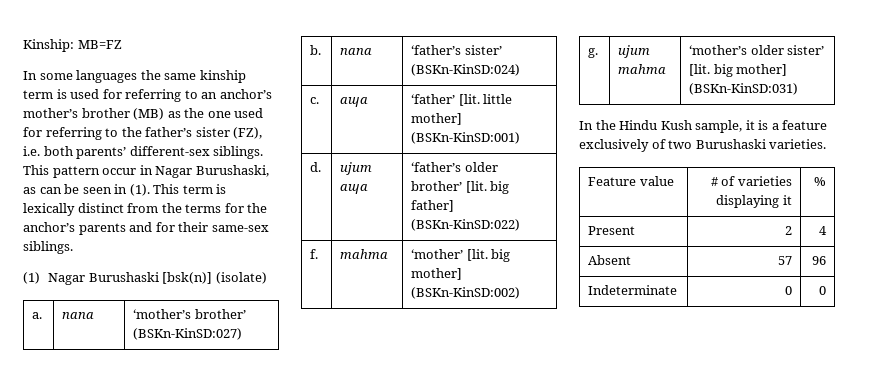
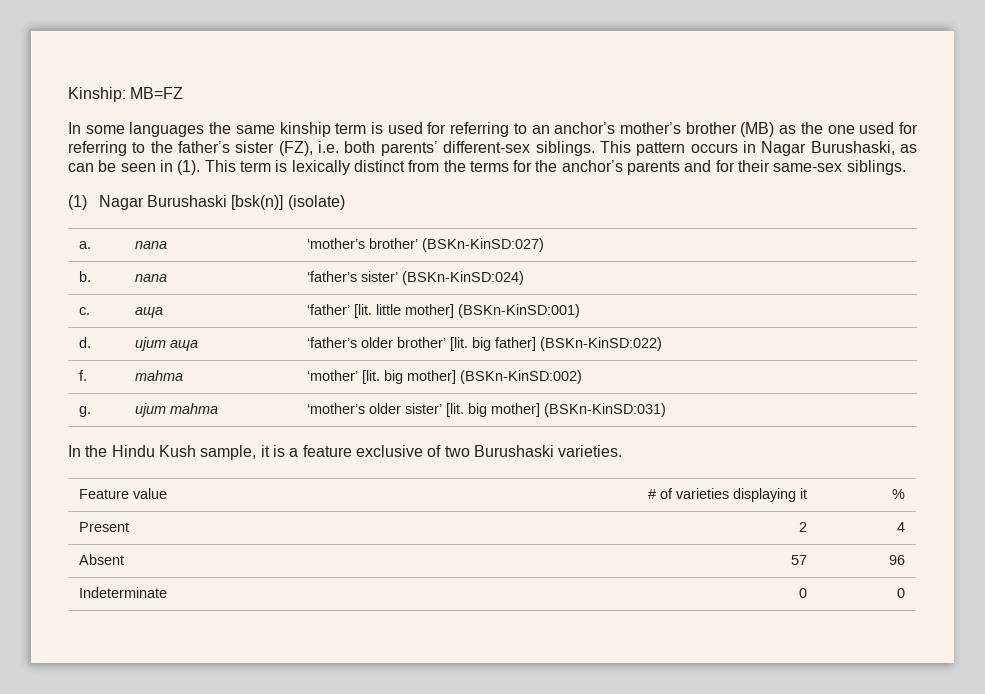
- This pattern occur in Nagar Burushaski, as can be seen in (1).
+ This pattern occurs in Nagar Burushaski, as can be seen in (1).
- In the Hindu Kush sample, it is a feature exclusively of two Burushaski varieties.
+ In the Hindu Kush sample, it is a feature exclusive of two Burushaski varieties.

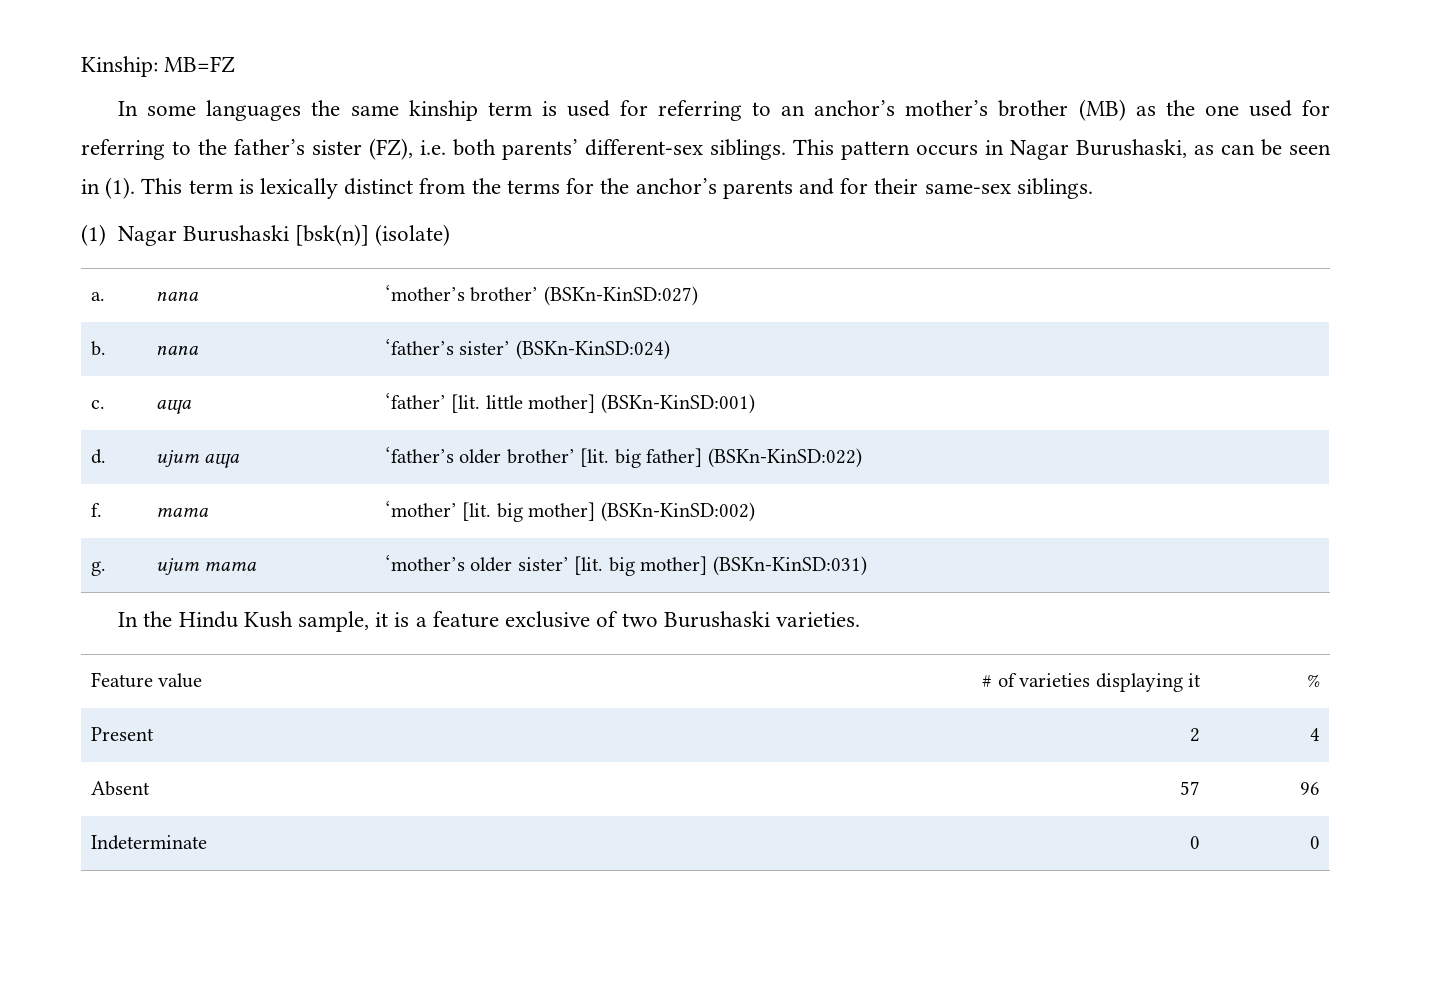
- f. | mahma | ‘mother’ [lit. big mother] (BSKn-KinSD:002)
+ f. | mama | ‘mother’ [lit. big mother] (BSKn-KinSD:002)
- g. | ujum mahma | ‘mother’s older sister’ [lit. big mother] (BSKn-KinSD:031)
+ g. | ujum mama | ‘mother’s older sister’ [lit. big mother] (BSKn-KinSD:031)

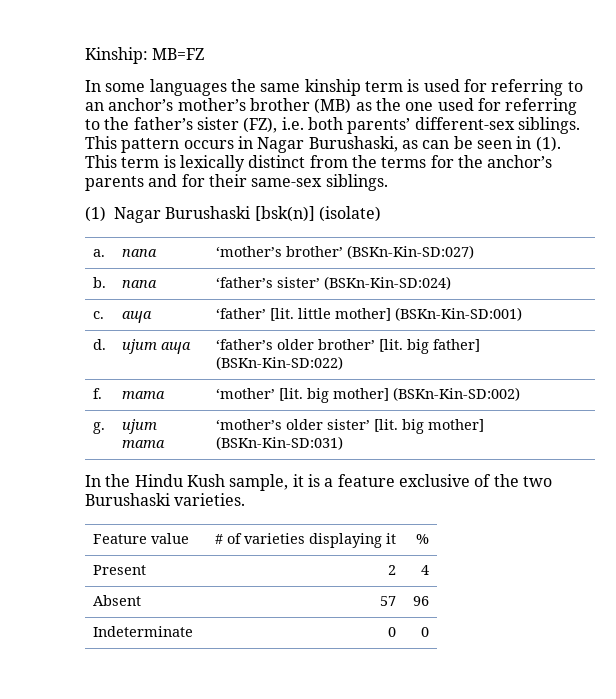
- a. | nana | ‘mother’s brother’ (BSKn-KinSD:027)
+ a. | nana | ‘mother’s brother’ (BSKn-Kin-SD:027)
- b. | nana | ‘father’s sister’ (BSKn-KinSD:024)
+ b. | nana | ‘father’s sister’ (BSKn-Kin-SD:024)
- c. | aɰa | ‘father’ [lit. little mother] (BSKn-KinSD:001)
+ c. | aɰa | ‘father’ [lit. little mother] (BSKn-Kin-SD:001)
- d. | ujum aɰa | ‘father’s older brother’ [lit. big father] (BSKn-KinSD:022)
+ d. | ujum aɰa | ‘father’s older brother’ [lit. big father] (BSKn-Kin-SD:022)
- f. | mama | ‘mother’ [lit. big mother] (BSKn-KinSD:002)
+ f. | mama | ‘mother’ [lit. big mother] (BSKn-Kin-SD:002)
- g. | ujum mama | ‘mother’s older sister’ [lit. big mother] (BSKn-KinSD:031)
+ g. | ujum mama | ‘mother’s older sister’ [lit. big mother] (BSKn-Kin-SD:031)
- In the Hindu Kush sample, it is a feature exclusive of two Burushaski varieties.
+ In the Hindu Kush sample, it is a feature exclusive of the two Burushaski varieties.

